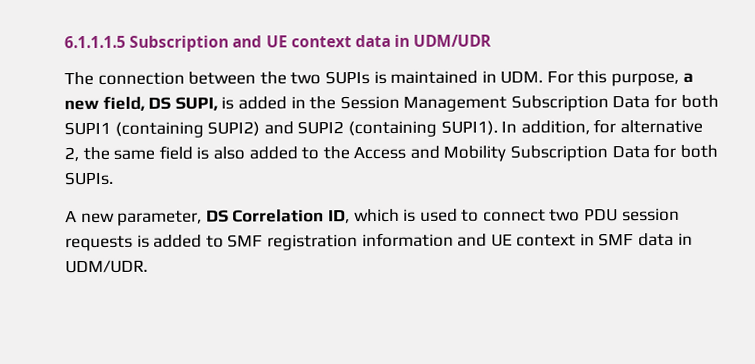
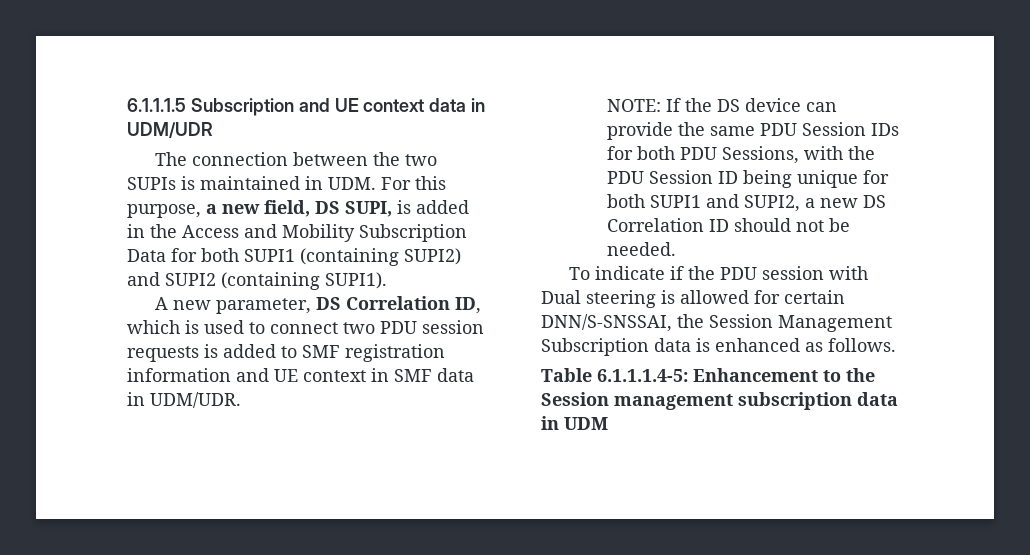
- The connection between the two SUPIs is maintained in UDM. For this purpose, a new field, DS SUPI, is added in the Session Management Subscription Data for both SUPI1 (containing SUPI2) and SUPI2 (containing SUPI1). In addition, for alternative 2, the same field is also added to the Access and Mobility Subscription Data for both SUPIs.
+ The connection between the two SUPIs is maintained in UDM. For this purpose, a new field, DS SUPI, is added in the Access and Mobility Subscription Data for both SUPI1 (containing SUPI2) and SUPI2 (containing SUPI1).
+ NOTE: If the DS device can provide the same PDU Session IDs for both PDU Sessions, with the PDU Session ID being unique for both SUPI1 and SUPI2, a new DS Correlation ID should not be needed.
+ To indicate if the PDU session with Dual steering is allowed for certain DNN/S-SNSSAI, the Session Management Subscription data is enhanced as follows.
+ Table 6.1.1.1.4-5: Enhancement to the Session management subscription data in UDM

